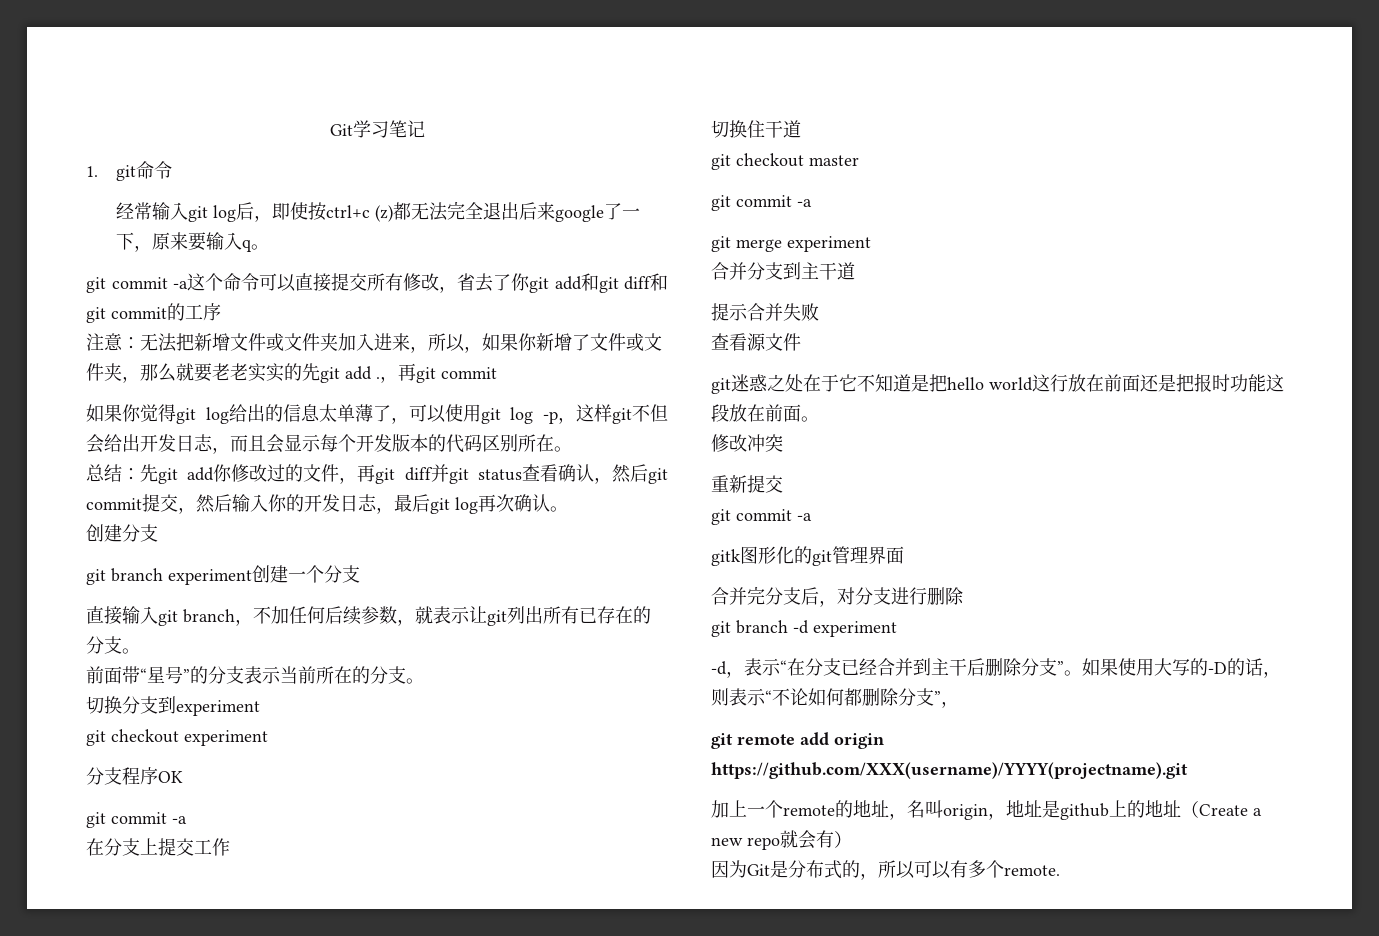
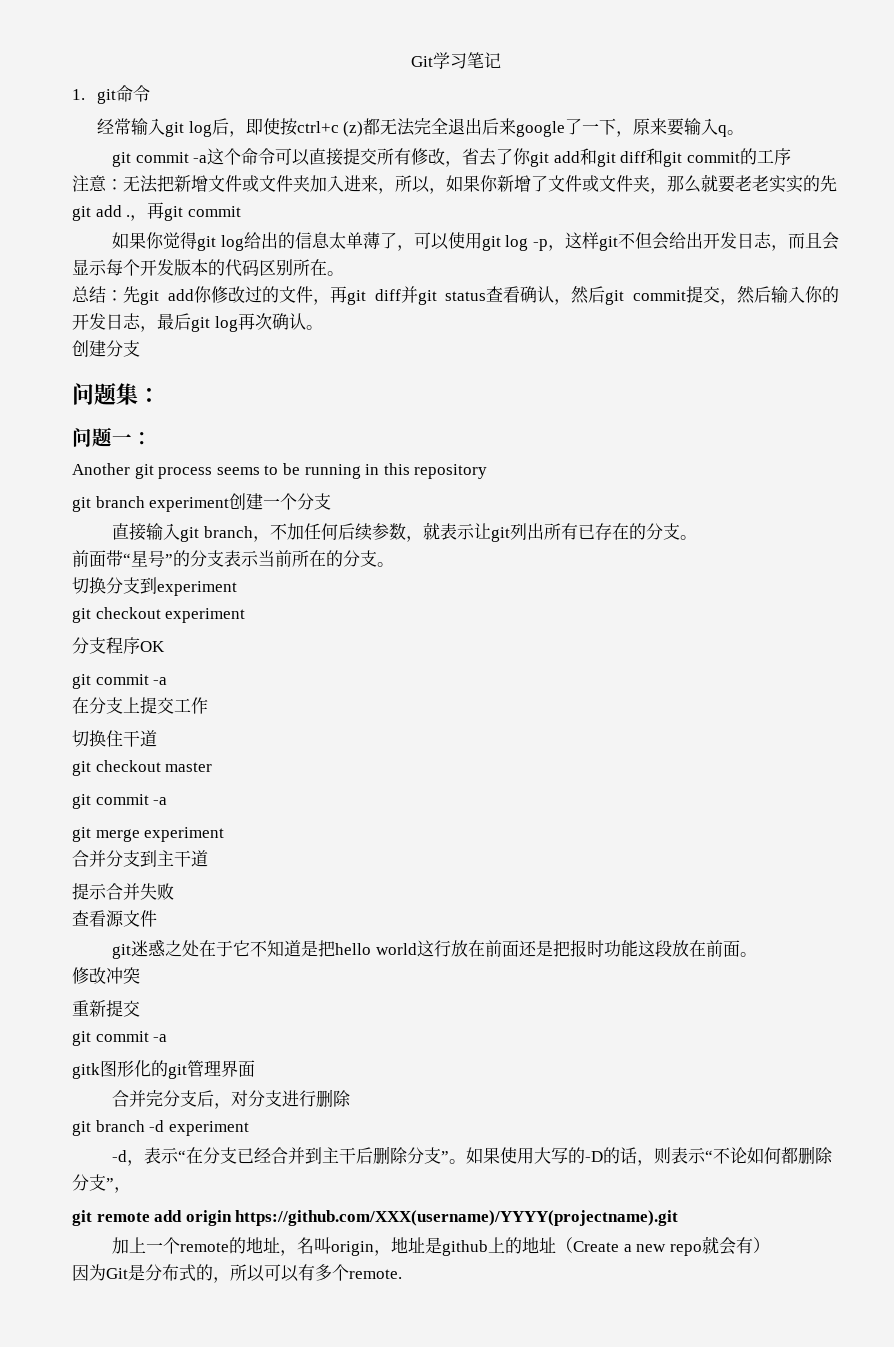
+ 问题集：
+ 问题一：
+ Another git process seems to be running in this repository

